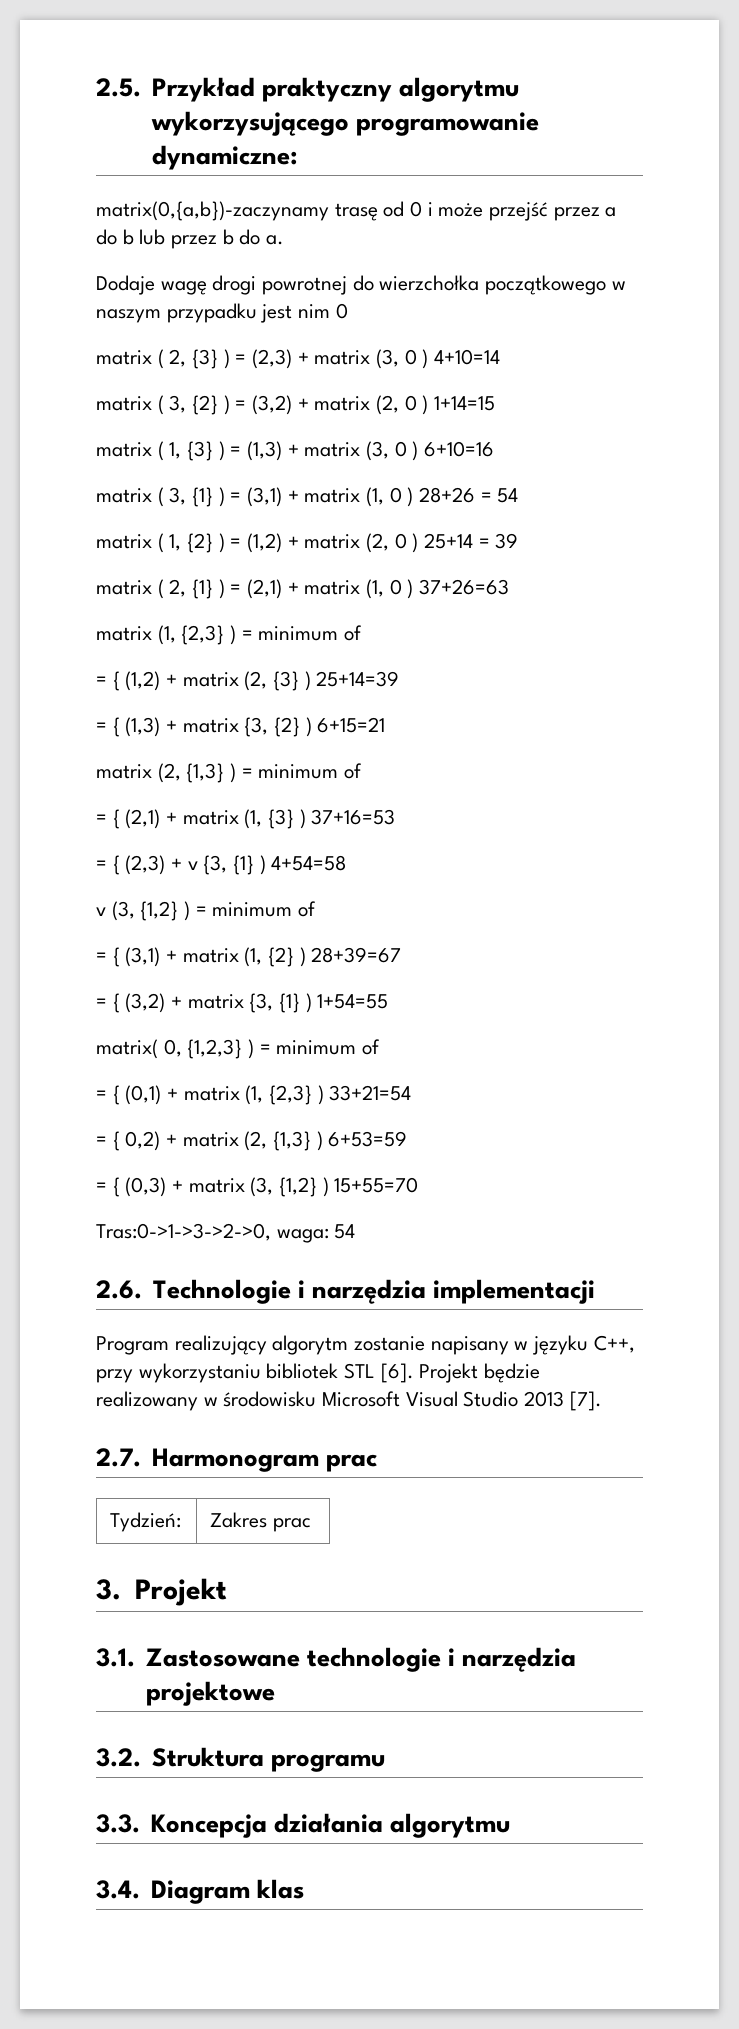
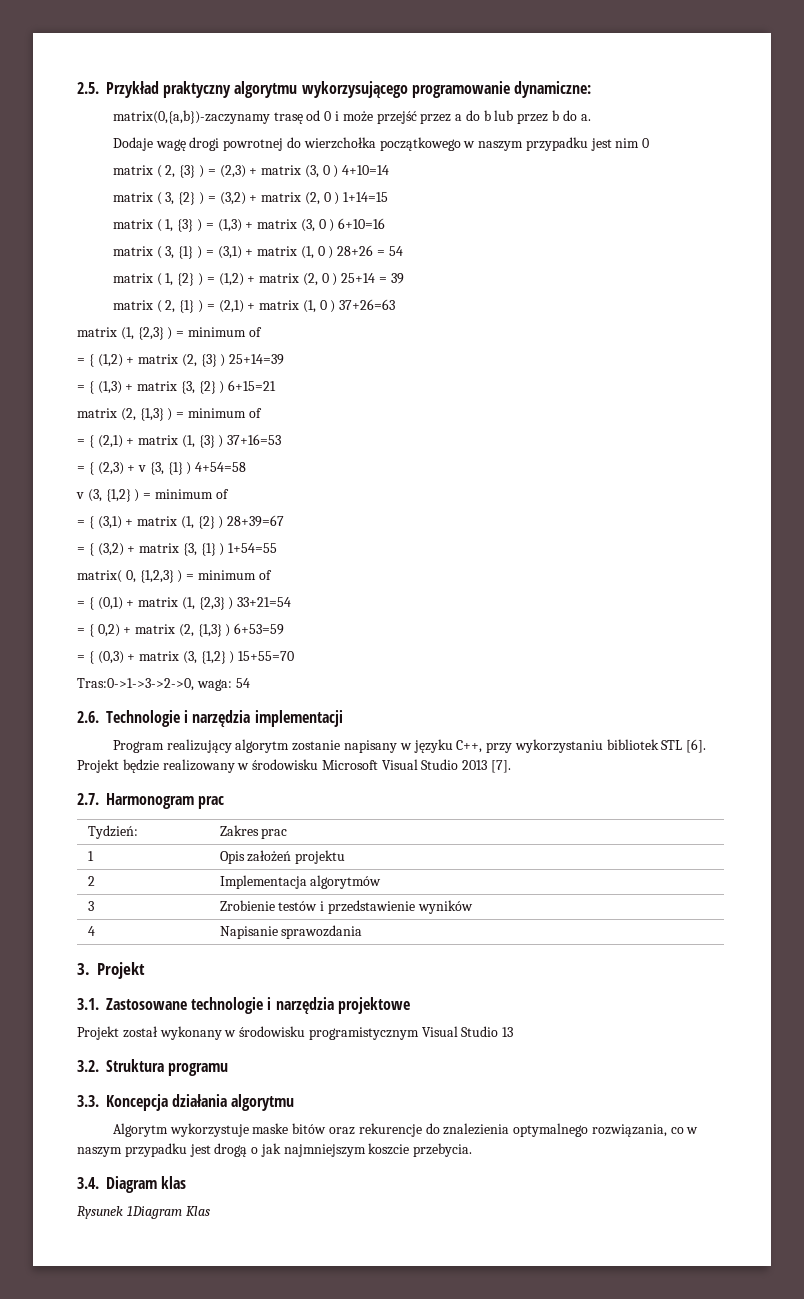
+ 1 | Opis założeń projektu
+ 2 | Implementacja algorytmów
+ 3 | Zrobienie testów i przedstawienie wyników
+ 4 | Napisanie sprawozdania
+ Projekt został wykonany w środowisku programistycznym Visual Studio 13
+ Algorytm wykorzystuje maske bitów oraz rekurencje do znalezienia optymalnego rozwiązania, co w naszym przypadku jest drogą o jak najmniejszym koszcie przebycia.
+ Rysunek 1Diagram Klas

